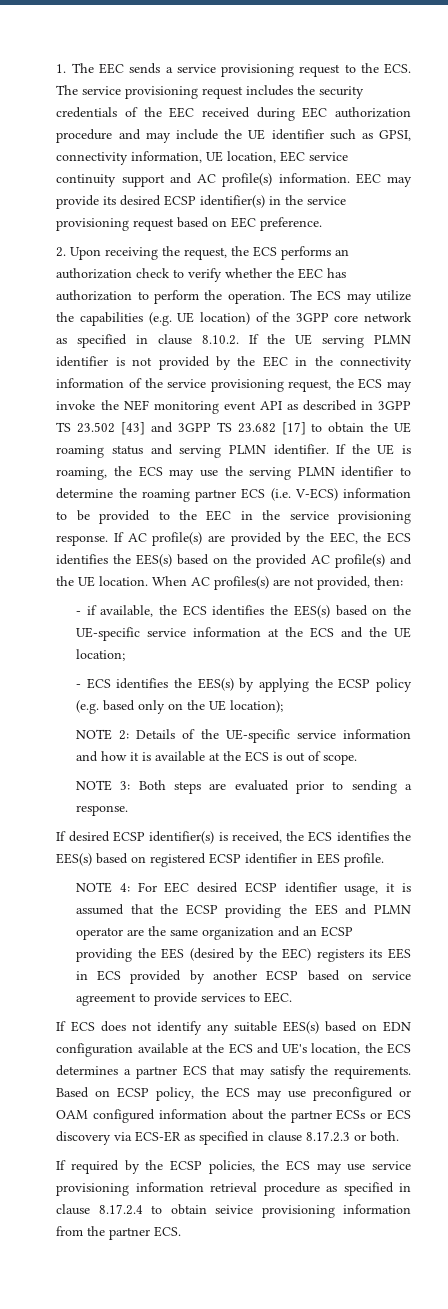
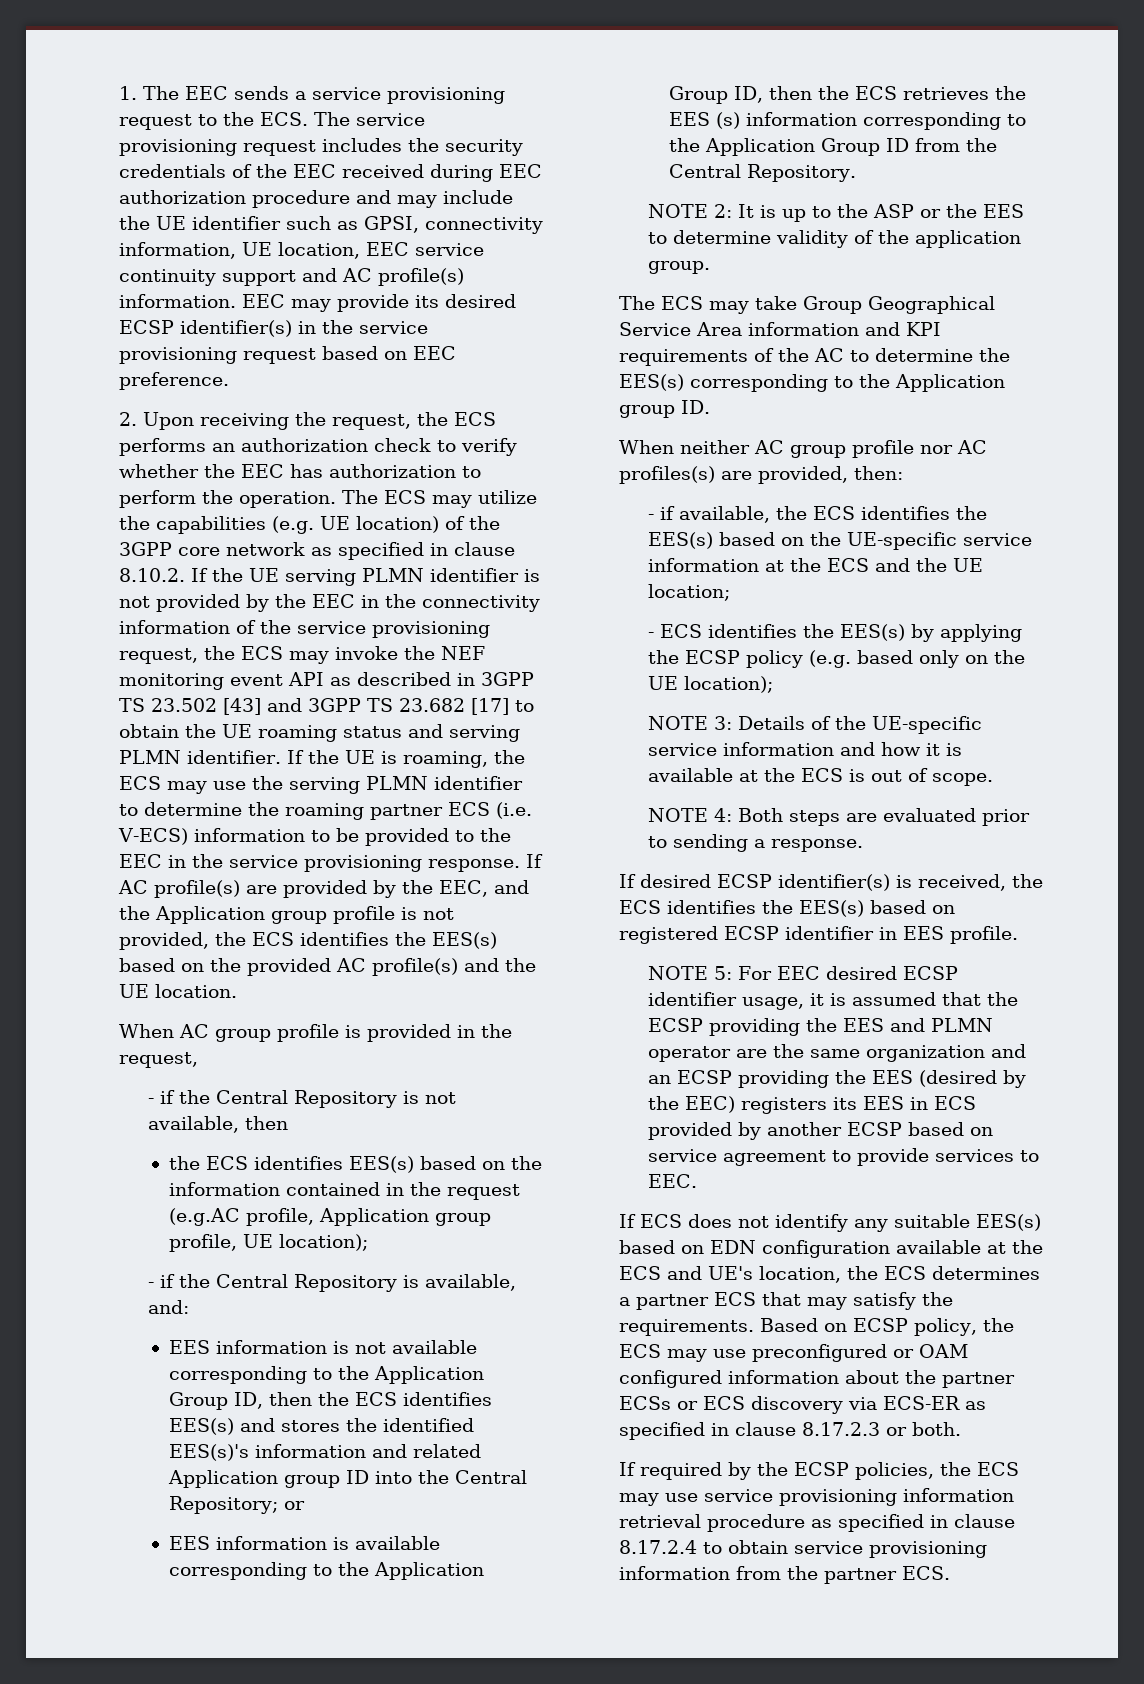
- If AC profile(s) are provided by the EEC, the ECS identifies the EES(s) based on the provided AC profile(s) and the UE location. When AC profiles(s) are not provided, then:
+ If AC profile(s) are provided by the EEC, and the Application group profile is not provided, the ECS identifies the EES(s) based on the provided AC profile(s) and the UE location.
+ When AC group profile is provided in the request,
+ - if the Central Repository is not available, then
+ the ECS identifies EES(s) based on the information contained in the request (e.g.AC profile, Application group profile, UE location);
+ - if the Central Repository is available, and:
+ EES information is not available corresponding to the Application Group ID, then the ECS identifies EES(s) and stores the identified EES(s)'s information and related Application group ID into the Central Repository; or
+ EES information is available corresponding to the Application Group ID, then the ECS retrieves the EES (s) information corresponding to the Application Group ID from the Central Repository.
+ NOTE 2: It is up to the ASP or the EES to determine validity of the application group.
+ The ECS may take Group Geographical Service Area information and KPI requirements of the AC to determine the EES(s) corresponding to the Application group ID.
+ When neither AC group profile nor AC profiles(s) are provided, then:
- NOTE 2: Details of the UE-specific service information and how it is available at the ECS is out of scope.
+ NOTE 3: Details of the UE-specific service information and how it is available at the ECS is out of scope.
- NOTE 3: Both steps are evaluated prior to sending a response.
+ NOTE 4: Both steps are evaluated prior to sending a response.
- NOTE 4: For EEC desired ECSP identifier usage, it is assumed that the ECSP providing the EES and PLMN operator are the same organization and an ECSP providing the EES (desired by the EEC) registers its EES in ECS provided by another ECSP based on service agreement to provide services to EEC.
+ NOTE 5: For EEC desired ECSP identifier usage, it is assumed that the ECSP providing the EES and PLMN operator are the same organization and an ECSP providing the EES (desired by the EEC) registers its EES in ECS provided by another ECSP based on service agreement to provide services to EEC.
- If required by the ECSP policies, the ECS may use service provisioning information retrieval procedure as specified in clause 8.17.2.4 to obtain seivice provisioning information from the partner ECS.
+ If required by the ECSP policies, the ECS may use service provisioning information retrieval procedure as specified in clause 8.17.2.4 to obtain service provisioning information from the partner ECS.

